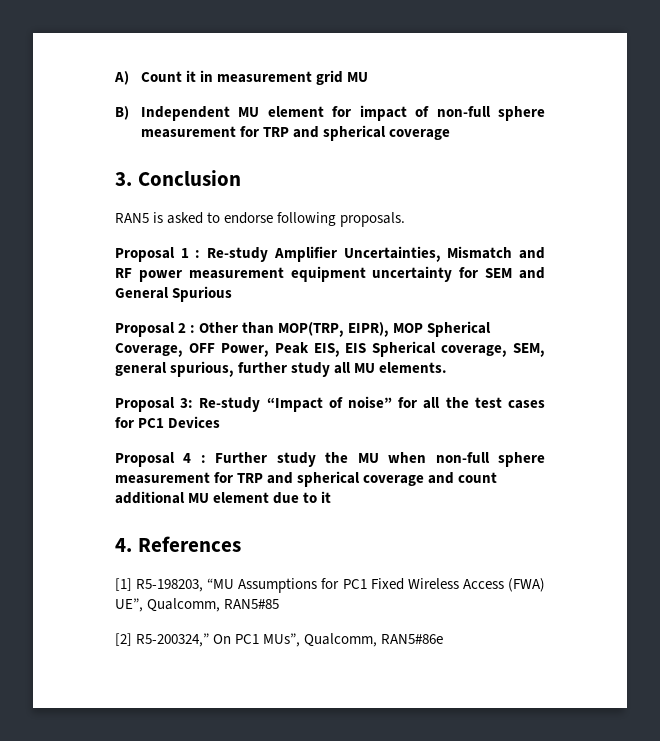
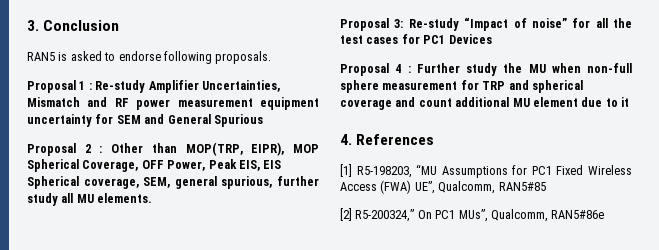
- A) Count it in measurement grid MU
- B) Independent MU element for impact of non-full sphere measurement for TRP and spherical coverage

